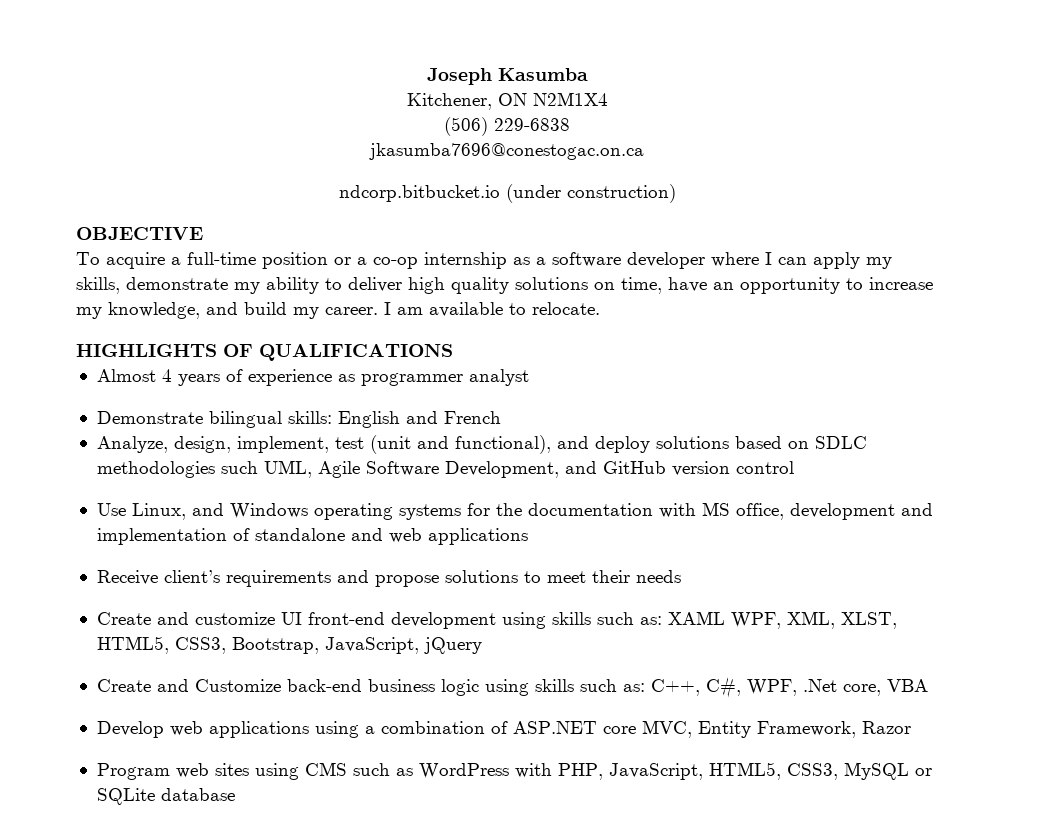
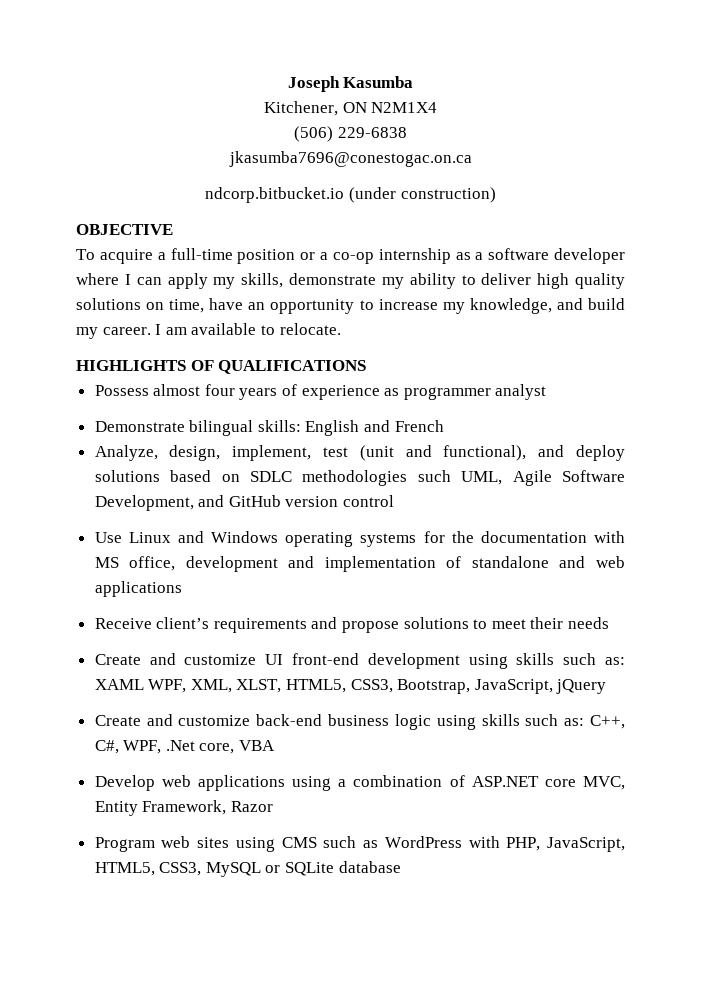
- Almost 4 years of experience as programmer analyst
+ Possess almost four years of experience as programmer analyst
- Use Linux, and Windows operating systems for the documentation with MS office, development and implementation of standalone and web applications
+ Use Linux and Windows operating systems for the documentation with MS office, development and implementation of standalone and web applications
- Create and Customize back-end business logic using skills such as: C++, C#, WPF, .Net core, VBA
+ Create and customize back-end business logic using skills such as: C++, C#, WPF, .Net core, VBA

